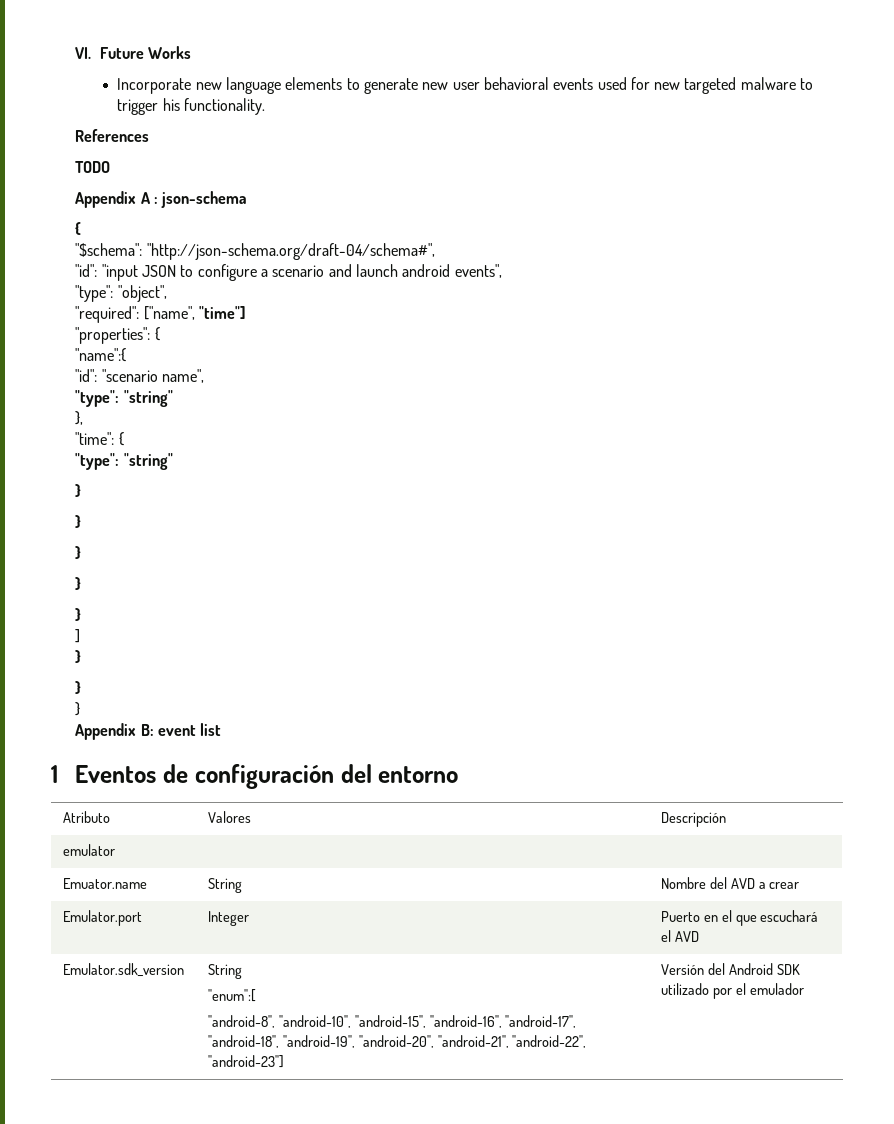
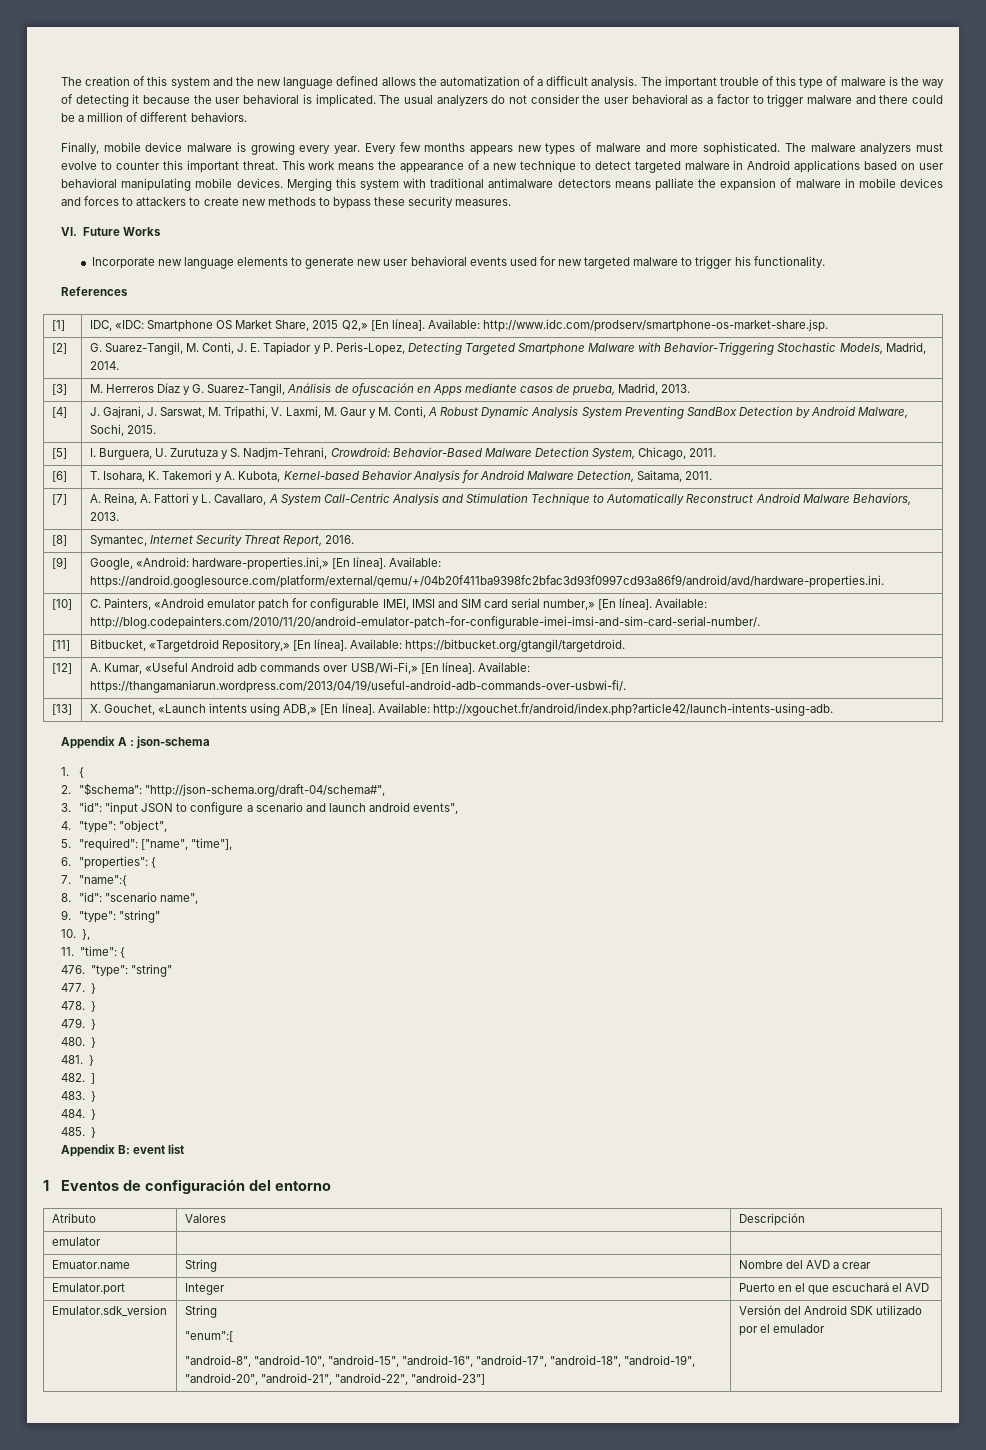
+ The creation of this system and the new language defined allows the automatization of a difficult analysis. The important trouble of this type of malware is the way of detecting it because the user behavioral is implicated. The usual analyzers do not consider the user behavioral as a factor to trigger malware and there could be a million of different behaviors.
+ Finally, mobile device malware is growing every year. Every few months appears new types of malware and more sophisticated. The malware analyzers must evolve to counter this important threat. This work means the appearance of a new technique to detect targeted malware in Android applications based on user behavioral manipulating mobile devices. Merging this system with traditional antimalware detectors means palliate the expansion of malware in mobile devices and forces to attackers to create new methods to bypass these security measures.
- TODO
+ [1] | IDC, «IDC: Smartphone OS Market Share, 2015 Q2,» [En línea]. Available: http://www.idc.com/prodserv/smartphone-os-market-share.jsp.
+ [2] | G. Suarez-Tangil, M. Conti, J. E. Tapiador y P. Peris-Lopez, Detecting Targeted Smartphone Malware with Behavior-Triggering Stochastic Models, Madrid, 2014.
+ [3] | M. Herreros Díaz y G. Suarez-Tangil, Análisis de ofuscación en Apps mediante casos de prueba, Madrid, 2013.
+ [4] | J. Gajrani, J. Sarswat, M. Tripathi, V. Laxmi, M. Gaur y M. Conti, A Robust Dynamic Analysis System Preventing SandBox Detection by Android Malware, Sochi, 2015.
+ [5] | I. Burguera, U. Zurutuza y S. Nadjm-Tehrani, Crowdroid: Behavior-Based Malware Detection System, Chicago, 2011.
+ [6] | T. Isohara, K. Takemori y A. Kubota, Kernel-based Behavior Analysis for Android Malware Detection, Saitama, 2011.
+ [7] | A. Reina, A. Fattori y L. Cavallaro, A System Call-Centric Analysis and Stimulation Technique to Automatically Reconstruct Android Malware Behaviors, 2013.
+ [8] | Symantec, Internet Security Threat Report, 2016.
+ [9] | Google, «Android: hardware-properties.ini,» [En línea]. Available: https://android.googlesource.com/platform/external/qemu/+/04b20f411ba9398fc2bfac3d93f0997cd93a86f9/android/avd/hardware-properties.ini.
+ [10] | C. Painters, «Android emulator patch for configurable IMEI, IMSI and SIM card serial number,» [En línea]. Available: http://blog.codepainters.com/2010/11/20/android-emulator-patch-for-configurable-imei-imsi-and-sim-card-serial-number/.
+ [11] | Bitbucket, «Targetdroid Repository,» [En línea]. Available: https://bitbucket.org/gtangil/targetdroid.
+ [12] | A. Kumar, «Useful Android adb commands over USB/Wi-Fi,» [En línea]. Available: https://thangamaniarun.wordpress.com/2013/04/19/useful-android-adb-commands-over-usbwi-fi/.
+ [13] | X. Gouchet, «Launch intents using ADB,» [En línea]. Available: http://xgouchet.fr/android/index.php?article42/launch-intents-using-adb.
  Appendix A : json-schema
- {
- "$schema": "http://json-schema.org/draft-04/schema#",
+ 1. {
+ 2. "$schema": "http://json-schema.org/draft-04/schema#",
- "id": "input JSON to configure a scenario and launch android events",
+ 3. "id": "input JSON to configure a scenario and launch android events",
- "type": "object",
+ 4. "type": "object",
- "required": ["name", "time"]
- "properties": {
+ 5. "required": ["name", "time"],
+ 6. "properties": {
- "name":{
+ 7. "name":{
- "id": "scenario name",
- "type": "string"
- },
+ 8. "id": "scenario name",
+ 9. "type": "string"
+ 10. },
- "time": {
- "type": "string"
- }
- }
- }
- }
- }
- ]
- }
- }
- }
+ 11. "time": {
+ 476. "type": "string"
+ 477. }
+ 478. }
+ 479. }
+ 480. }
+ 481. }
+ 482. ]
+ 483. }
+ 484. }
+ 485. }

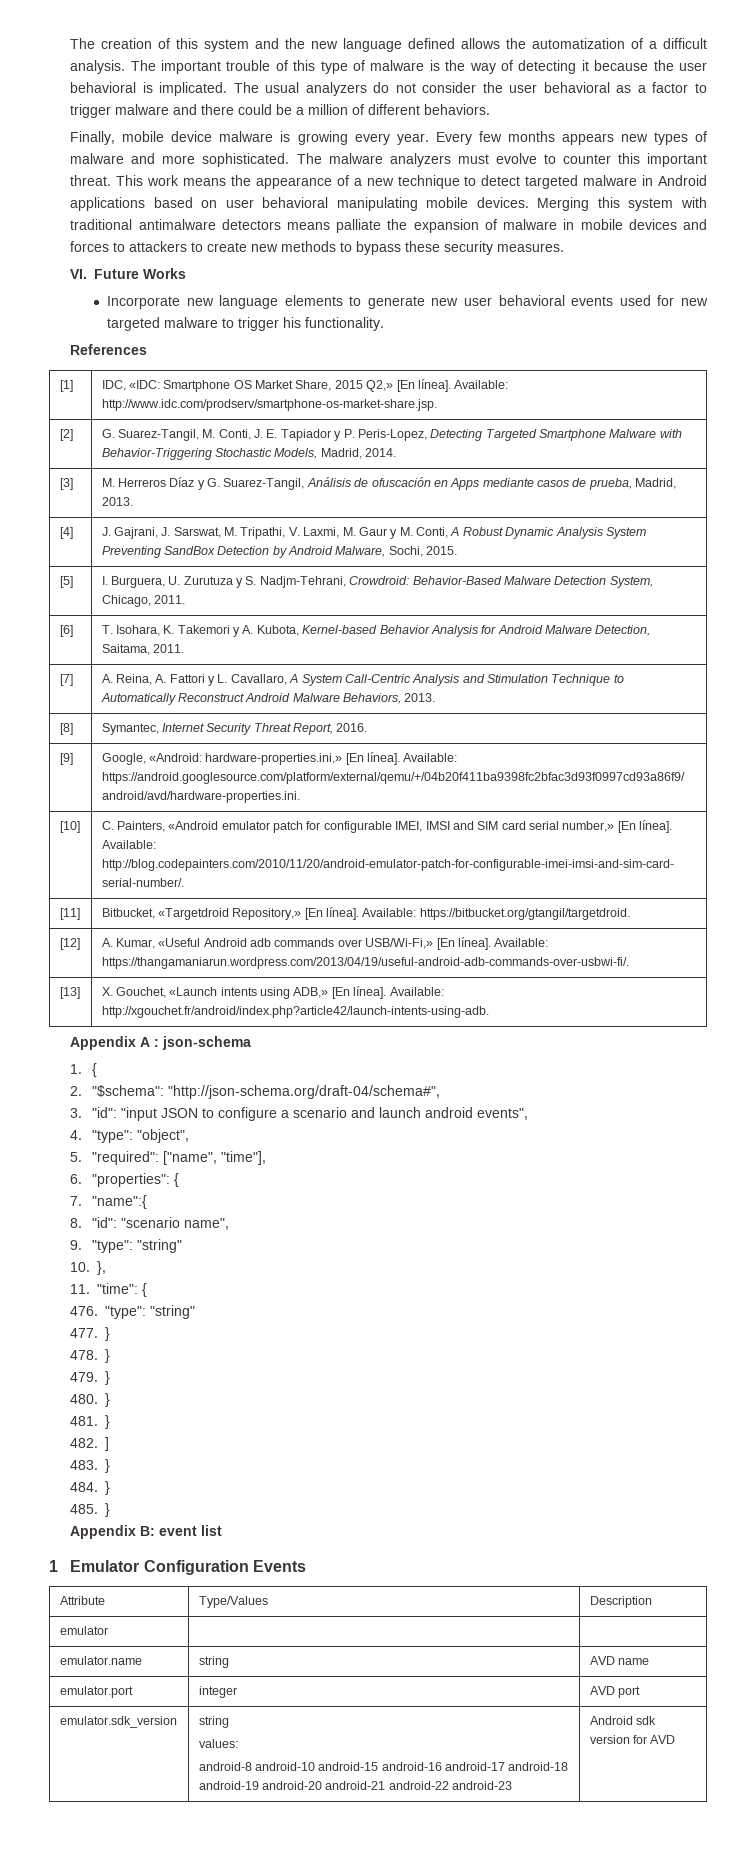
- 1 Eventos de configuración del entorno
- Atributo | Valores | Descripción
+ 1 Emulator Configuration Events
+ Attribute | Type/Values | Description
  emulator | |
- Emuator.name | String | Nombre del AVD a crear
- Emulator.port | Integer | Puerto en el que escuchará el AVD
- Emulator.sdk_version | String
- "enum":[
- "android-8", "android-10", "android-15", "android-16", "android-17", "android-18", "android-19", "android-20", "android-21", "android-22", "android-23"] | Versión del Android SDK utilizado por el emulador
+ emulator.name | string | AVD name
+ emulator.port | integer | AVD port
+ emulator.sdk_version | string
+ values:
+ android-8 android-10 android-15 android-16 android-17 android-18 android-19 android-20 android-21 android-22 android-23 | Android sdk version for AVD

